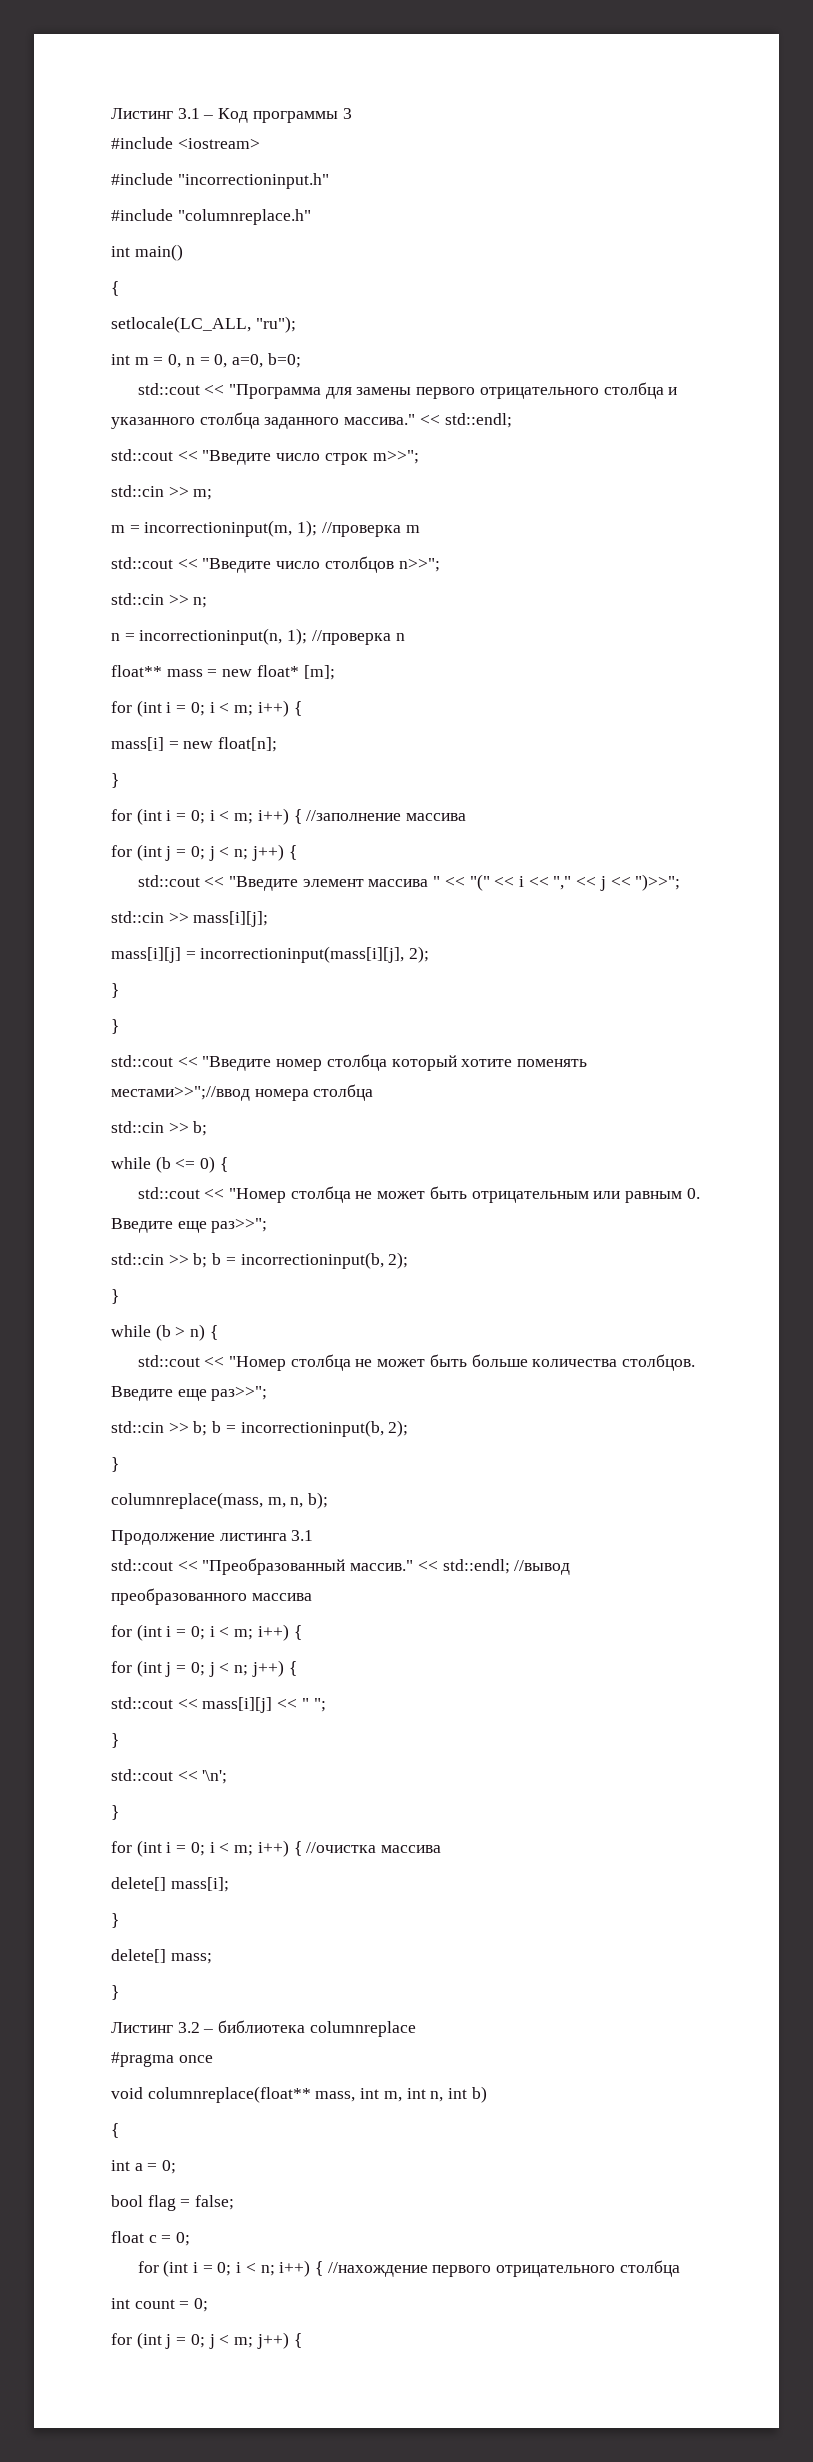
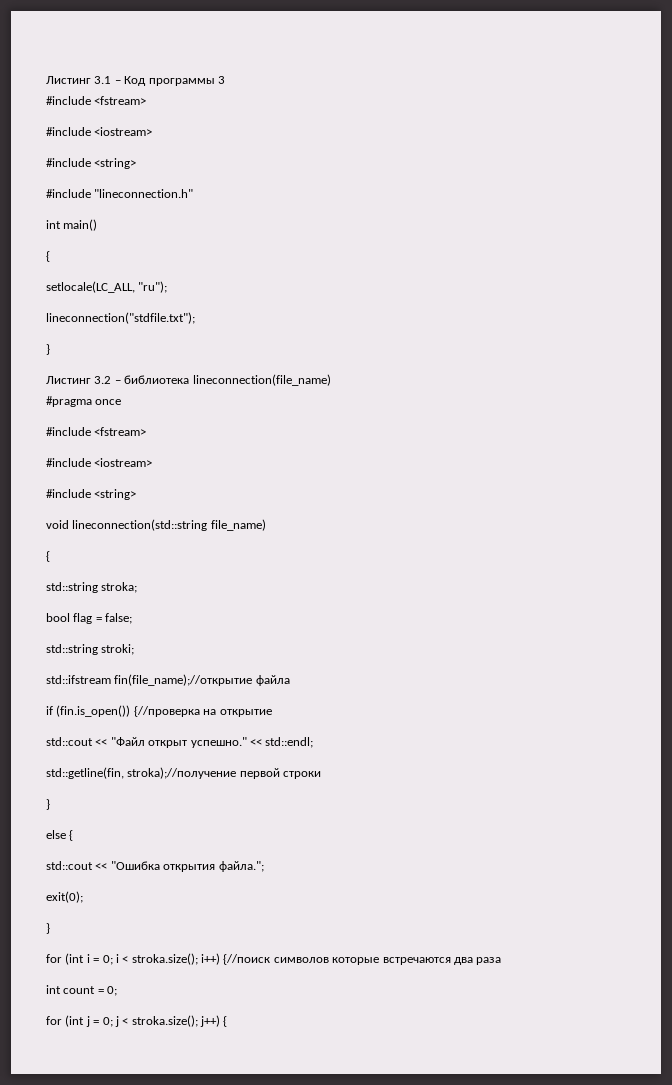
  Листинг 3.1 – Код программы 3
+ #include <fstream>
  #include <iostream>
- #include "incorrectioninput.h"
- #include "columnreplace.h"
+ #include <string>
+ #include "lineconnection.h"
- int m = 0, n = 0, a=0, b=0;
- std::cout << "Программа для замены первого отрицательного столбца и указанного столбца заданного массива." << std::endl;
- std::cout << "Введите число строк m>>";
- std::cin >> m;
- m = incorrectioninput(m, 1); //проверка m
- std::cout << "Введите число столбцов n>>";
- std::cin >> n;
- n = incorrectioninput(n, 1); //проверка n
- float** mass = new float* [m];
- for (int i = 0; i < m; i++) {
- mass[i] = new float[n];
+ lineconnection("stdfile.txt");
  }
- for (int i = 0; i < m; i++) { //заполнение массива
- for (int j = 0; j < n; j++) {
- std::cout << "Введите элемент массива " << "(" << i << "," << j << ")>>";
- std::cin >> mass[i][j];
- mass[i][j] = incorrectioninput(mass[i][j], 2);
+ Листинг 3.2 – библиотека lineconnection(file_name)
+ #pragma once
+ #include <fstream>
+ #include <iostream>
+ #include <string>
+ void lineconnection(std::string file_name)
+ {
+ std::string stroka;
+ bool flag = false;
+ std::string stroki;
+ std::ifstream fin(file_name);//открытие файла
+ if (fin.is_open()) {//проверка на открытие
+ std::cout << "Файл открыт успешно." << std::endl;
+ std::getline(fin, stroka);//получение первой строки
  }
+ else {
+ std::cout << "Ошибка открытия файла.";
+ exit(0);
  }
- std::cout << "Введите номер столбца который хотите поменять местами>>";//ввод номера столбца
- std::cin >> b;
- while (b <= 0) {
- std::cout << "Номер столбца не может быть отрицательным или равным 0. Введите еще раз>>";
- std::cin >> b; b = incorrectioninput(b, 2);
- }
- while (b > n) {
- std::cout << "Номер столбца не может быть больше количества столбцов. Введите еще раз>>";
- std::cin >> b; b = incorrectioninput(b, 2);
- }
- columnreplace(mass, m, n, b);
- Продолжение листинга 3.1
- std::cout << "Преобразованный массив." << std::endl; //вывод преобразованного массива
- for (int i = 0; i < m; i++) {
- for (int j = 0; j < n; j++) {
- std::cout << mass[i][j] << " ";
- }
- std::cout << '\n';
- }
- for (int i = 0; i < m; i++) { //очистка массива
- delete[] mass[i];
- }
- delete[] mass;
- }
- Листинг 3.2 – библиотека columnreplace
- #pragma once
- void columnreplace(float** mass, int m, int n, int b)
- {
- int a = 0;
- bool flag = false;
- float c = 0;
- for (int i = 0; i < n; i++) { //нахождение первого отрицательного столбца
+ for (int i = 0; i < stroka.size(); i++) {//поиск символов которые встречаются два раза
- for (int j = 0; j < m; j++) {
+ for (int j = 0; j < stroka.size(); j++) {

